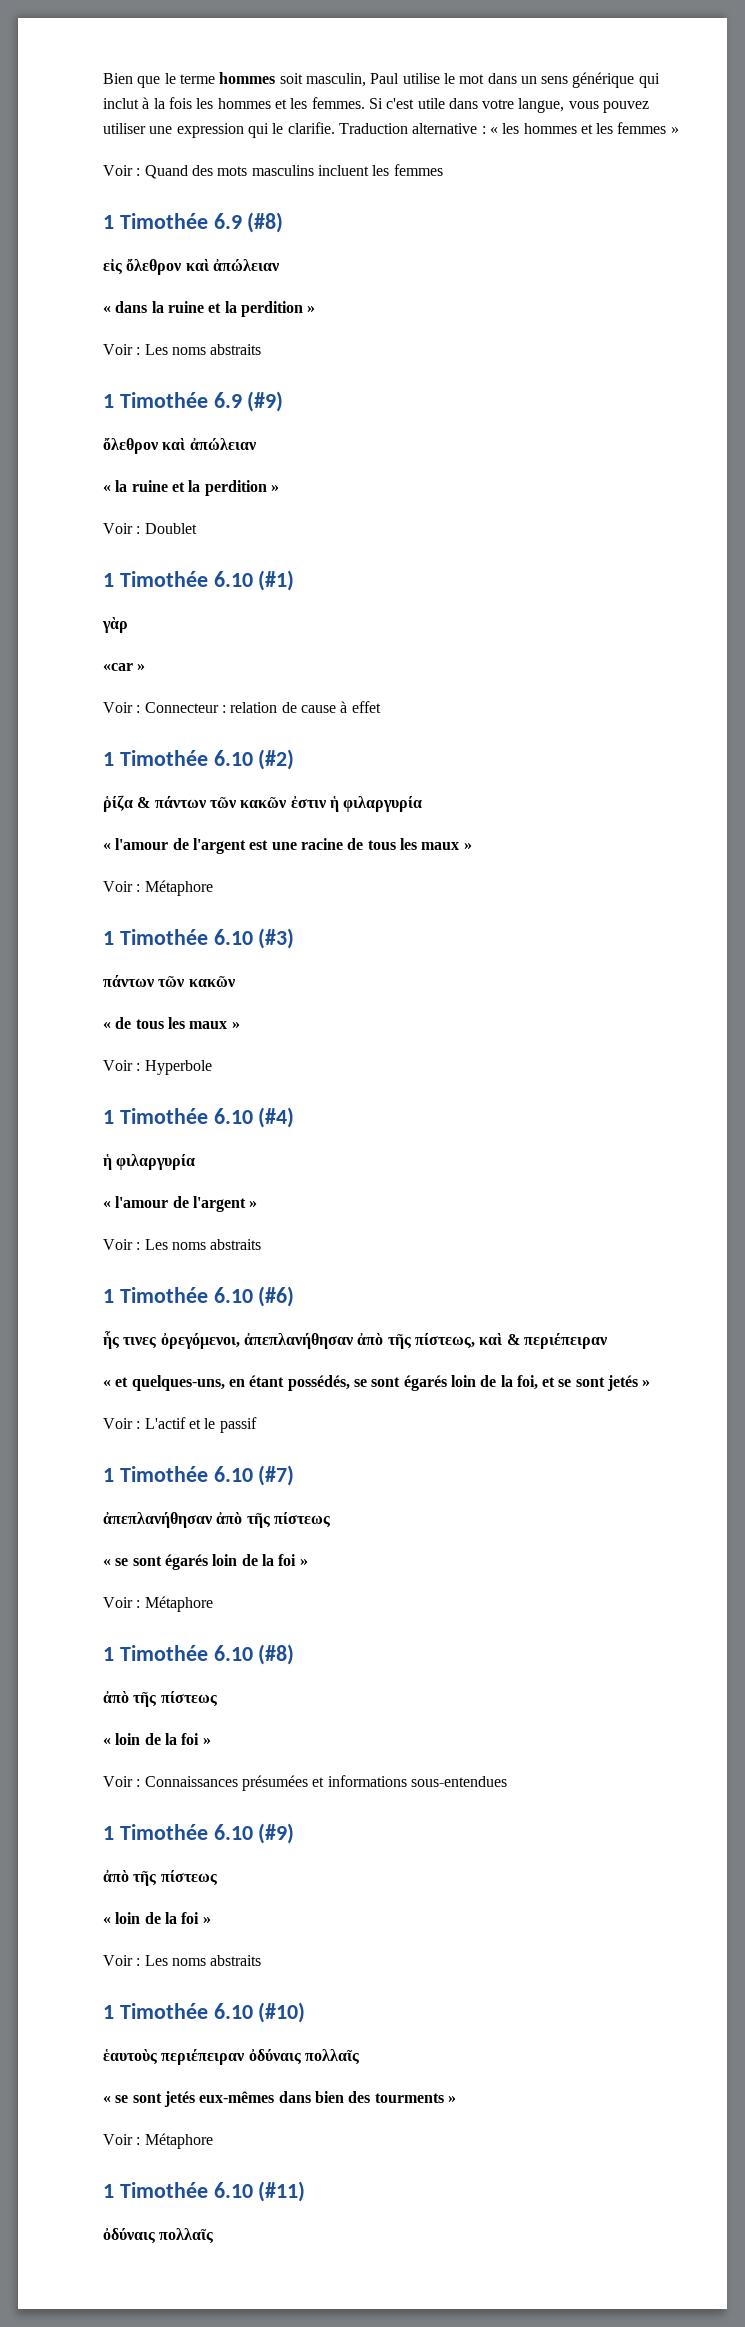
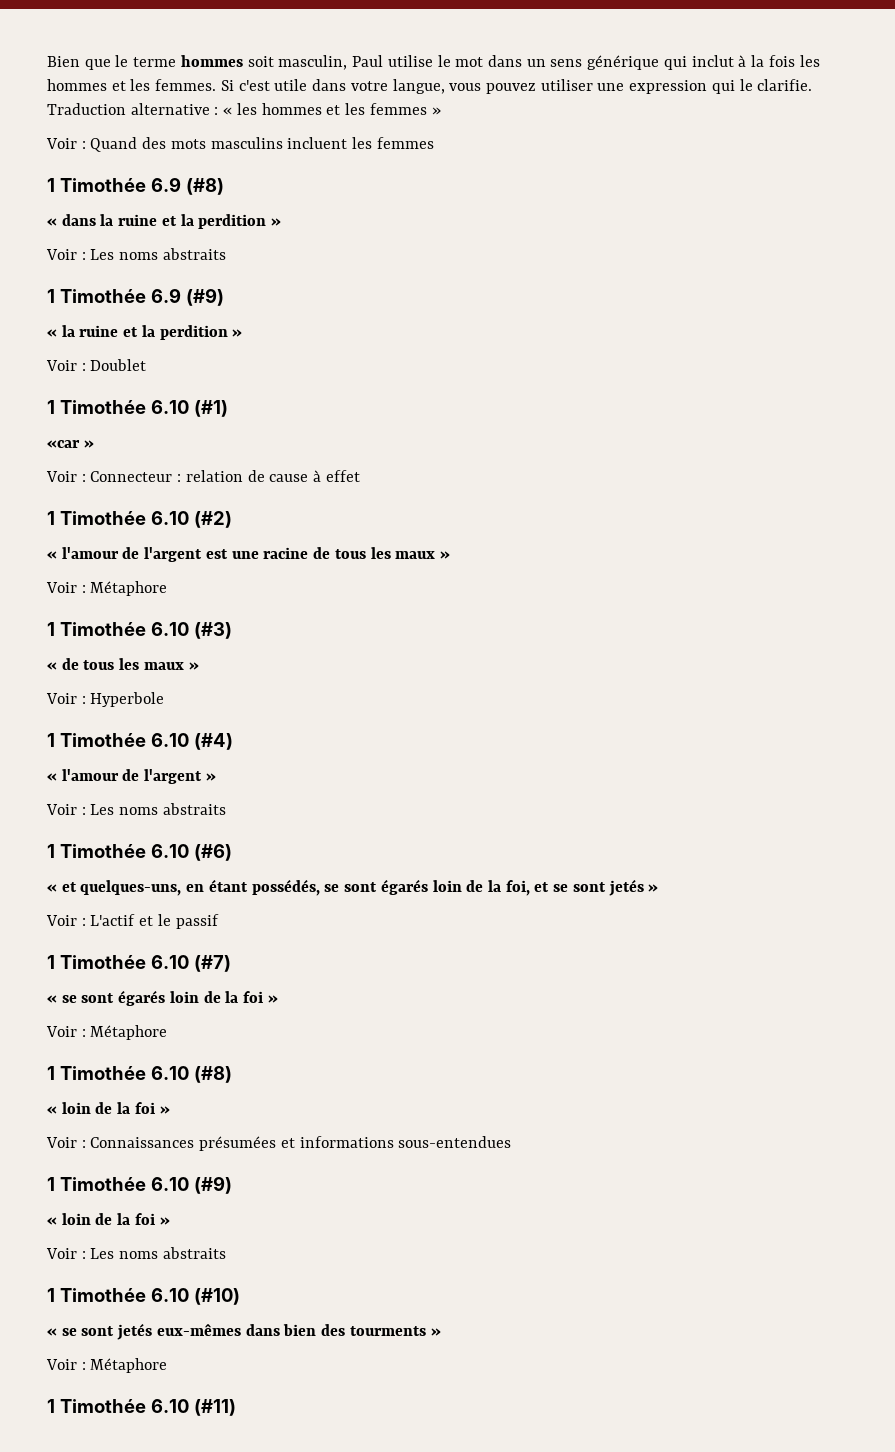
- εἰς ὄλεθρον καὶ ἀπώλειαν
  1 Timothée 6.9 (#9)
- ὄλεθρον καὶ ἀπώλειαν
- γὰρ
- ῥίζα & πάντων τῶν κακῶν ἐστιν ἡ φιλαργυρία
  1 Timothée 6.10 (#3)
- πάντων τῶν κακῶν
  1 Timothée 6.10 (#4)
- ἡ φιλαργυρία
- ἧς τινες ὀρεγόμενοι, ἀπεπλανήθησαν ἀπὸ τῆς πίστεως, καὶ & περιέπειραν
- ἀπεπλανήθησαν ἀπὸ τῆς πίστεως
  1 Timothée 6.10 (#8)
- ἀπὸ τῆς πίστεως
  1 Timothée 6.10 (#9)
- ἀπὸ τῆς πίστεως
- ἑαυτοὺς περιέπειραν ὀδύναις πολλαῖς
  1 Timothée 6.10 (#11)
- ὀδύναις πολλαῖς

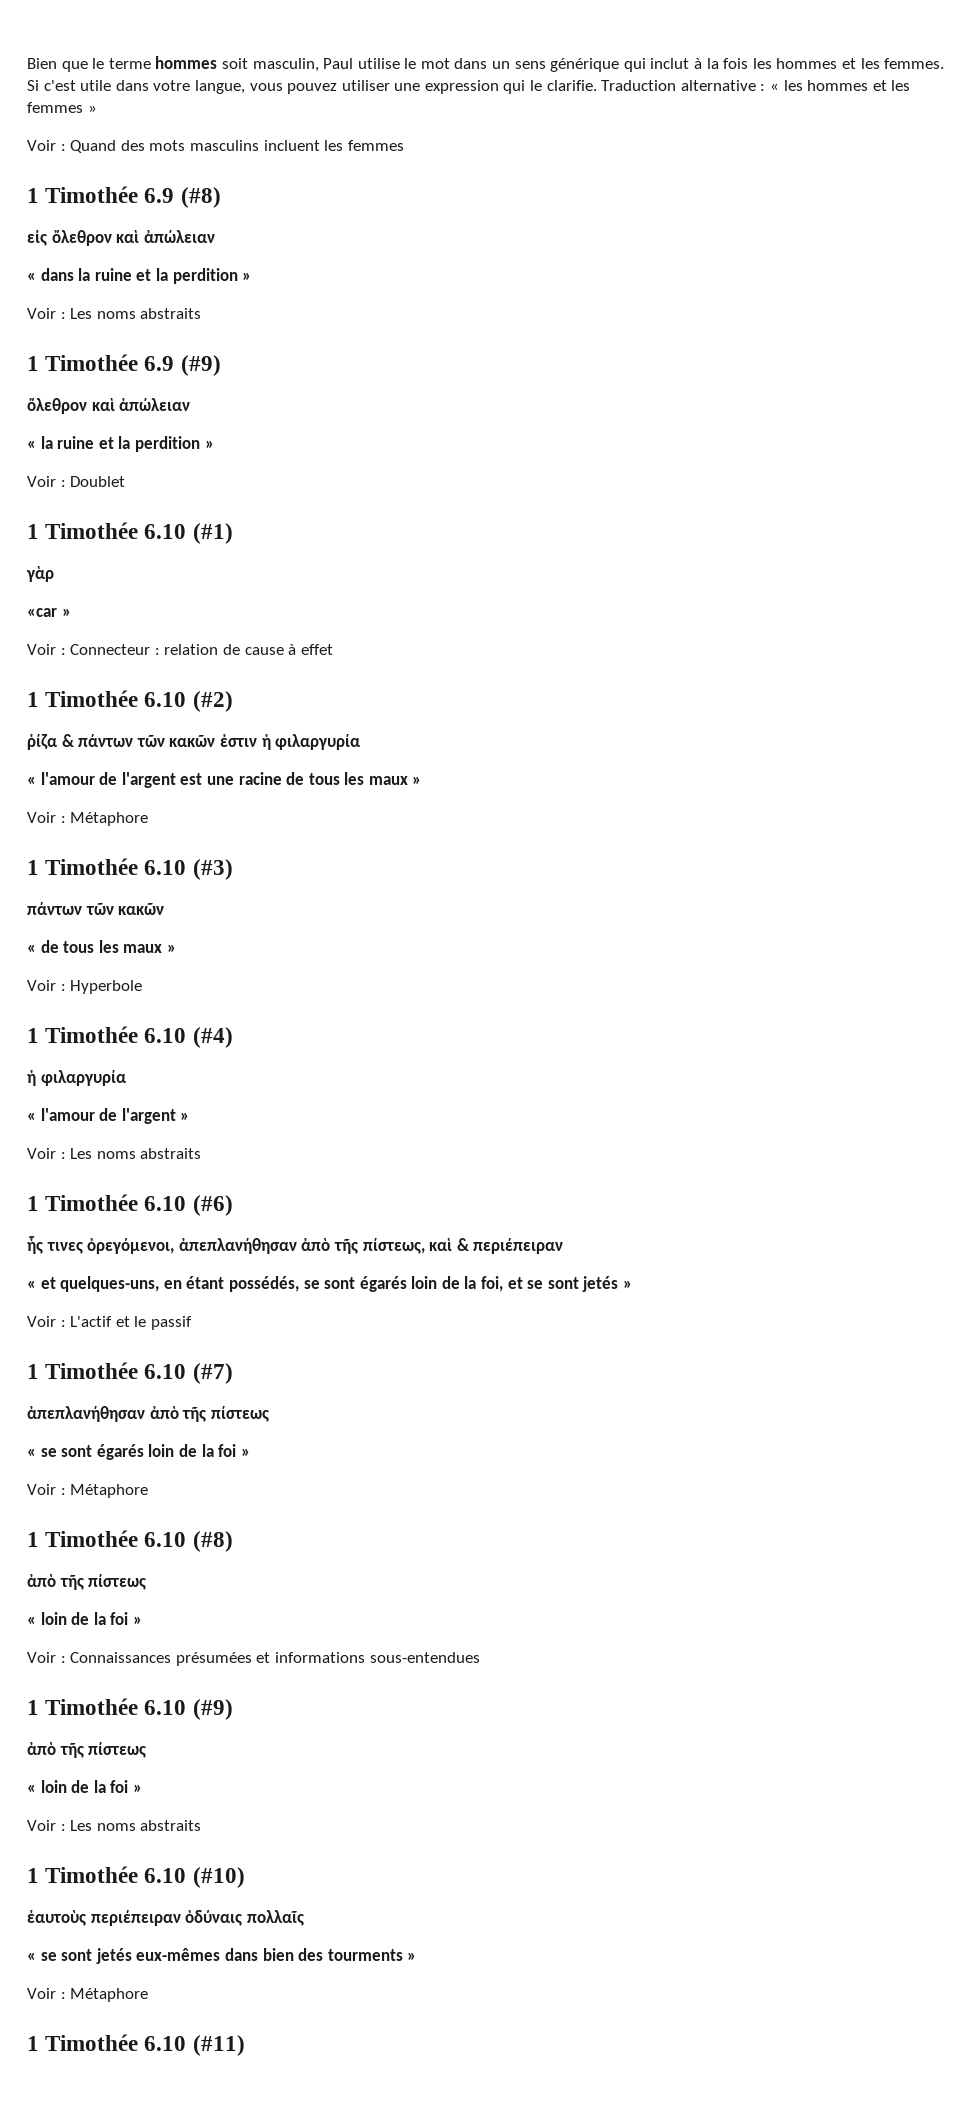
+ εἰς ὄλεθρον καὶ ἀπώλειαν
  1 Timothée 6.9 (#9)
+ ὄλεθρον καὶ ἀπώλειαν
+ γὰρ
+ ῥίζα & πάντων τῶν κακῶν ἐστιν ἡ φιλαργυρία
  1 Timothée 6.10 (#3)
+ πάντων τῶν κακῶν
  1 Timothée 6.10 (#4)
+ ἡ φιλαργυρία
+ ἧς τινες ὀρεγόμενοι, ἀπεπλανήθησαν ἀπὸ τῆς πίστεως, καὶ & περιέπειραν
+ ἀπεπλανήθησαν ἀπὸ τῆς πίστεως
  1 Timothée 6.10 (#8)
+ ἀπὸ τῆς πίστεως
  1 Timothée 6.10 (#9)
+ ἀπὸ τῆς πίστεως
+ ἑαυτοὺς περιέπειραν ὀδύναις πολλαῖς

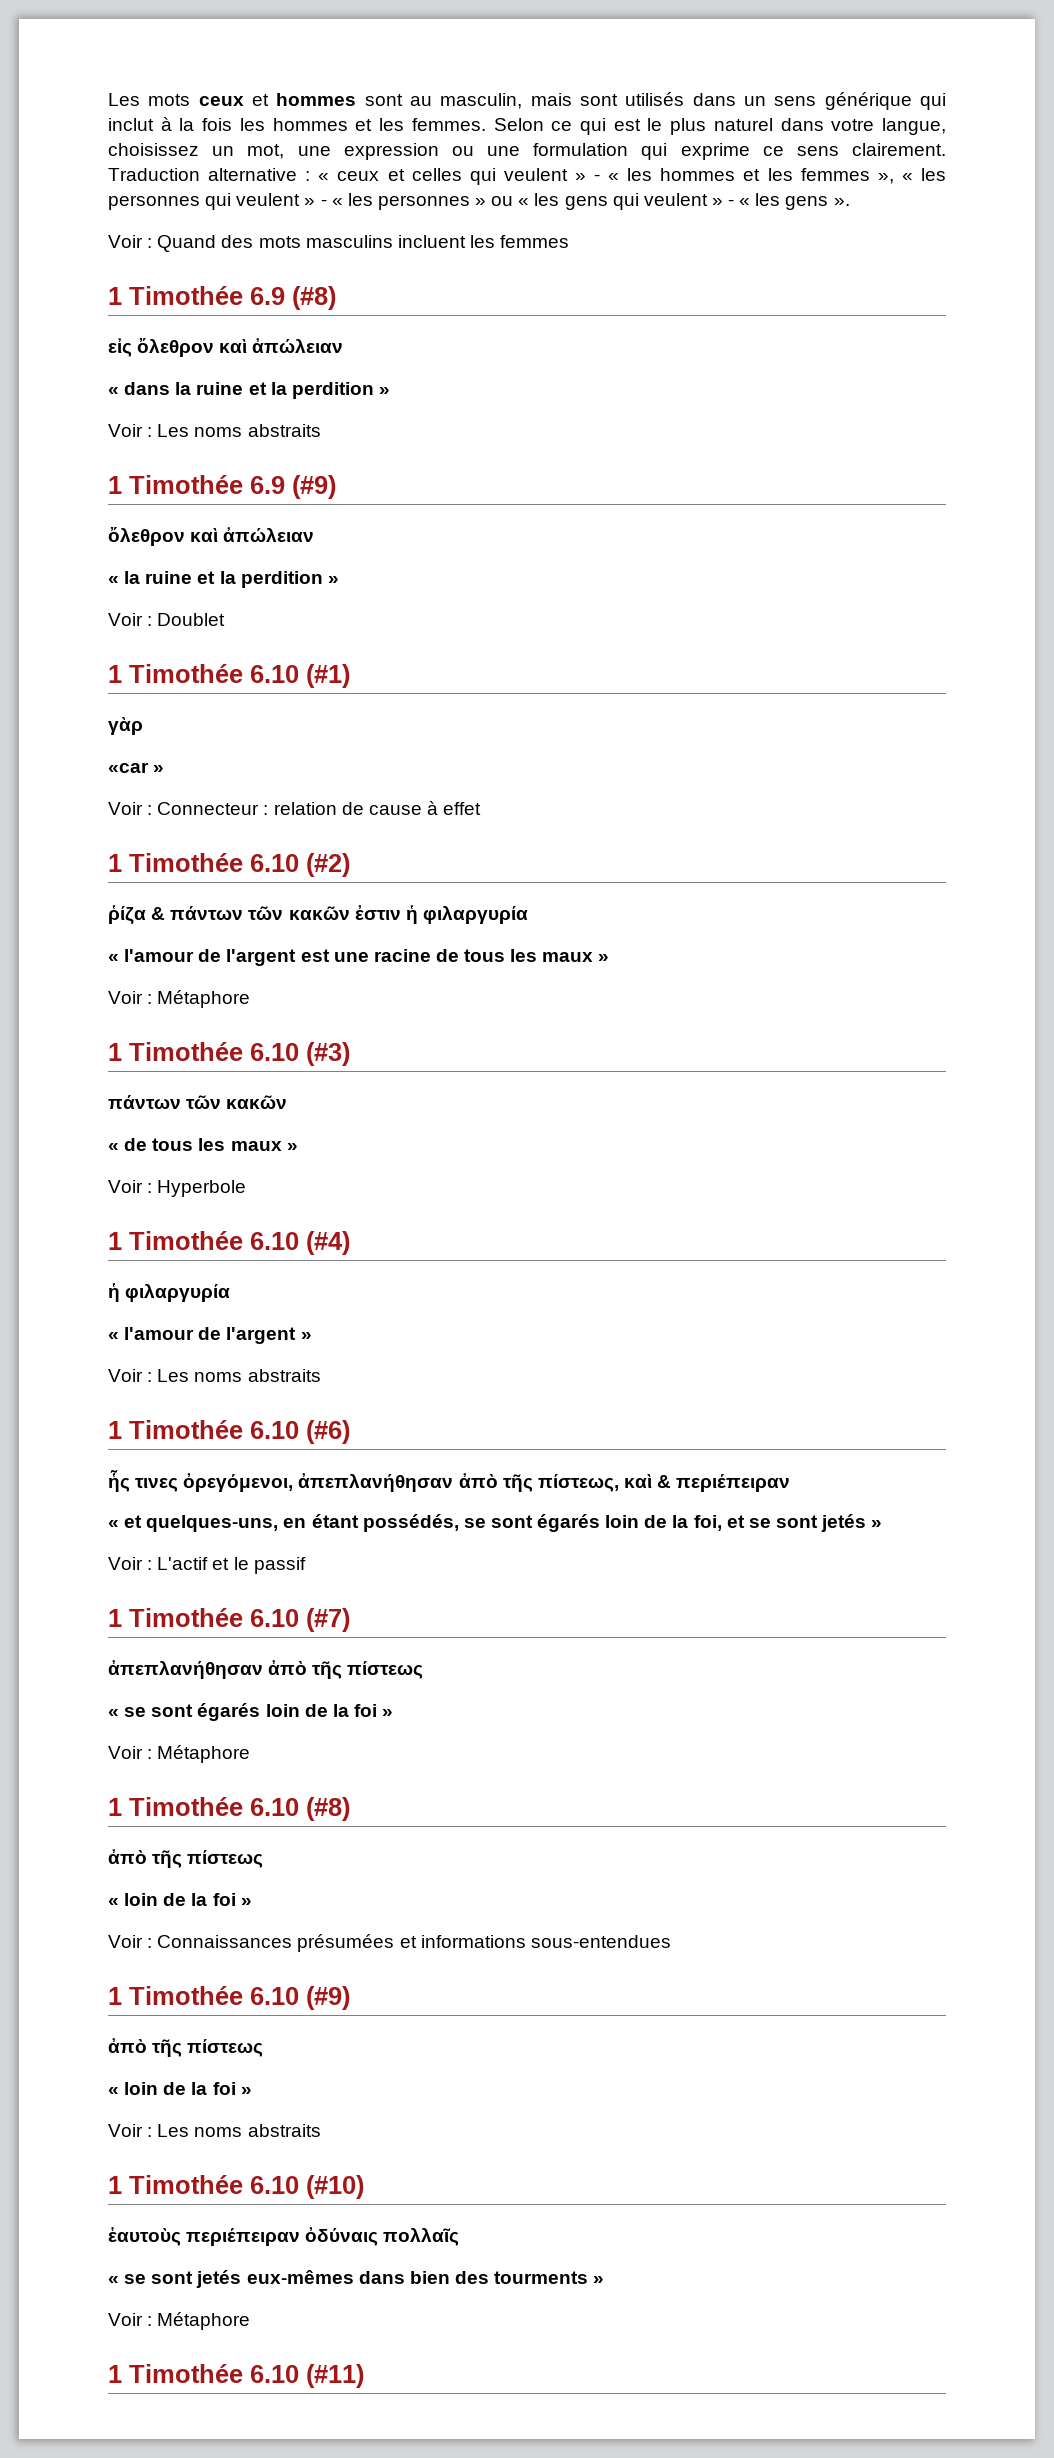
- Bien que le terme hommes soit masculin, Paul utilise le mot dans un sens générique qui inclut à la fois les hommes et les femmes.
+ Les mots ceux et hommes sont au masculin, mais sont utilisés dans un sens générique qui inclut à la fois les hommes et les femmes.
- Si c'est utile dans votre langue, vous pouvez utiliser une expression qui le clarifie. Traduction alternative : « les hommes et les femmes »
+ Selon ce qui est le plus naturel dans votre langue, choisissez un mot, une expression ou une formulation qui exprime ce sens clairement. Traduction alternative : « ceux et celles qui veulent » - « les hommes et les femmes », « les personnes qui veulent » - « les personnes » ou « les gens qui veulent » - « les gens ».

